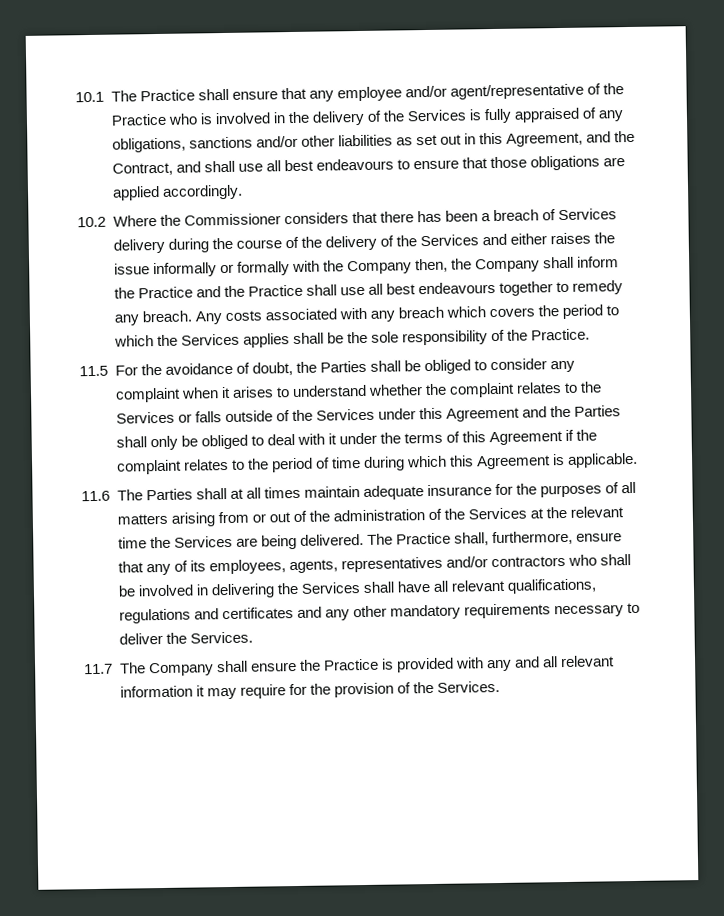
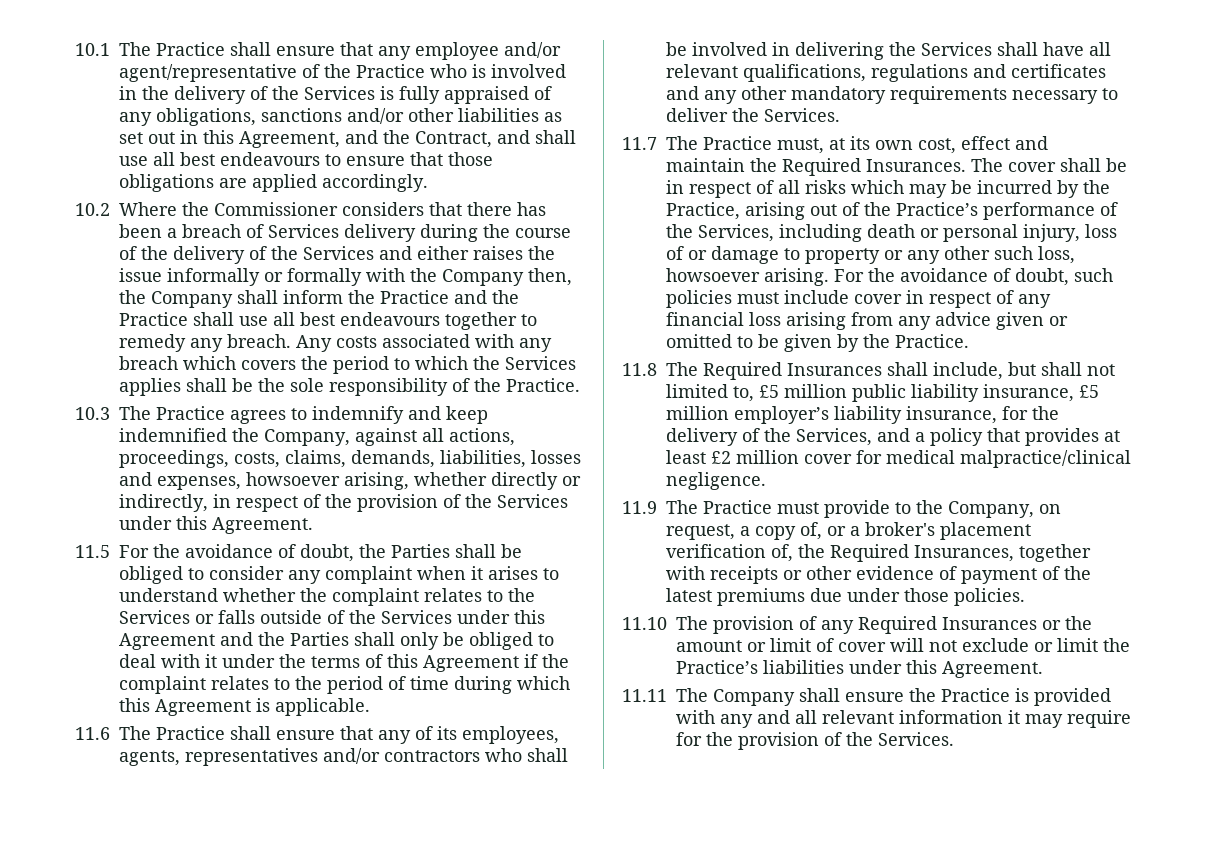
+ 10.3 The Practice agrees to indemnify and keep indemnified the Company, against all actions, proceedings, costs, claims, demands, liabilities, losses and expenses, howsoever arising, whether directly or indirectly, in respect of the provision of the Services under this Agreement.
- 11.6 The Parties shall at all times maintain adequate insurance for the purposes of all matters arising from or out of the administration of the Services at the relevant time the Services are being delivered. The Practice shall, furthermore, ensure that any of its employees, agents, representatives and/or contractors who shall be involved in delivering the Services shall have all relevant qualifications, regulations and certificates and any other mandatory requirements necessary to deliver the Services.
+ 11.6 The Practice shall ensure that any of its employees, agents, representatives and/or contractors who shall be involved in delivering the Services shall have all relevant qualifications, regulations and certificates and any other mandatory requirements necessary to deliver the Services.
- 11.7 The Company shall ensure the Practice is provided with any and all relevant information it may require for the provision of the Services.
+ 11.7 The Practice must, at its own cost, effect and maintain the Required Insurances. The cover shall be in respect of all risks which may be incurred by the Practice, arising out of the Practice’s performance of the Services, including death or personal injury, loss of or damage to property or any other such loss, howsoever arising. For the avoidance of doubt, such policies must include cover in respect of any financial loss arising from any advice given or omitted to be given by the Practice.
+ 11.8 The Required Insurances shall include, but shall not limited to, £5 million public liability insurance, £5 million employer’s liability insurance, for the delivery of the Services, and a policy that provides at least £2 million cover for medical malpractice/clinical negligence.
+ 11.9 The Practice must provide to the Company, on request, a copy of, or a broker's placement verification of, the Required Insurances, together with receipts or other evidence of payment of the latest premiums due under those policies.
+ 11.10 The provision of any Required Insurances or the amount or limit of cover will not exclude or limit the Practice’s liabilities under this Agreement.
+ 11.11 The Company shall ensure the Practice is provided with any and all relevant information it may require for the provision of the Services.

